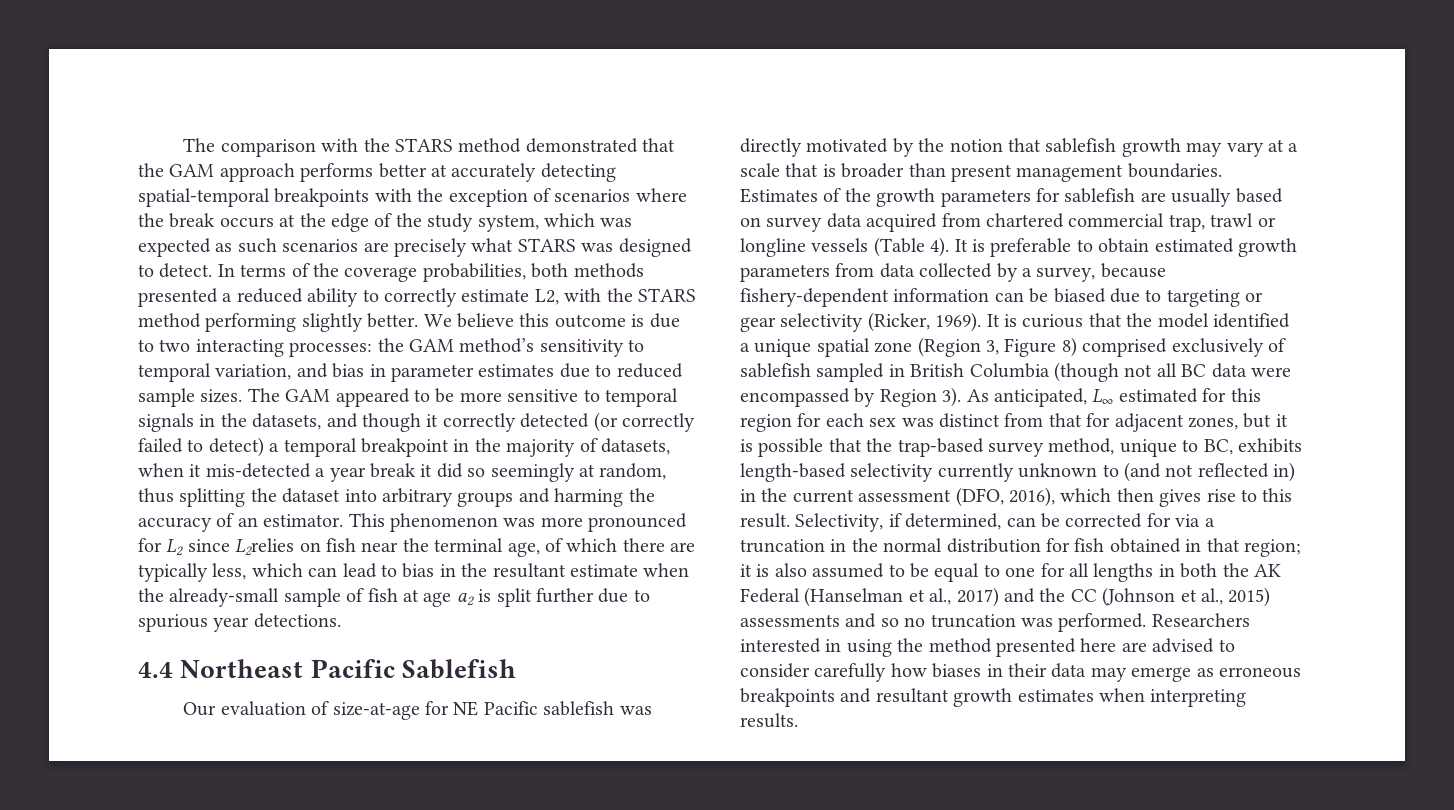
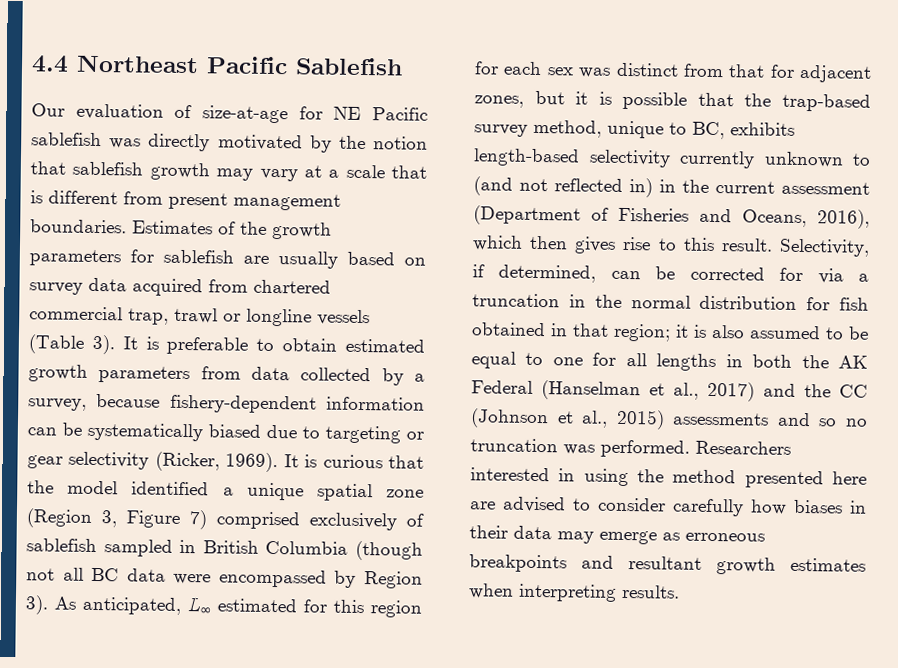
- The comparison with the STARS method demonstrated that the GAM approach performs better at accurately detecting spatial-temporal breakpoints with the exception of scenarios where the break occurs at the edge of the study system, which was expected as such scenarios are precisely what STARS was designed to detect. In terms of the coverage probabilities, both methods presented a reduced ability to correctly estimate L2, with the STARS method performing slightly better. We believe this outcome is due to two interacting processes: the GAM method’s sensitivity to temporal variation, and bias in parameter estimates due to reduced sample sizes. The GAM appeared to be more sensitive to temporal signals in the datasets, and though it correctly detected (or correctly failed to detect) a temporal breakpoint in the majority of datasets, when it mis-detected a year break it did so seemingly at random, thus splitting the dataset into arbitrary groups and harming the accuracy of an estimator. This phenomenon was more pronounced for L2 since L2relies on fish near the terminal age, of which there are typically less, which can lead to bias in the resultant estimate when the already-small sample of fish at age a2 is split further due to spurious year detections.
- Our evaluation of size-at-age for NE Pacific sablefish was directly motivated by the notion that sablefish growth may vary at a scale that is broader than present management boundaries.
+ Our evaluation of size-at-age for NE Pacific sablefish was directly motivated by the notion that sablefish growth may vary at a scale that is different from present management boundaries.
- Estimates of the growth parameters for sablefish are usually based on survey data acquired from chartered commercial trap, trawl or longline vessels (Table 4).
+ Estimates of the growth parameters for sablefish are usually based on survey data acquired from chartered commercial trap, trawl or longline vessels (Table 3).
- It is preferable to obtain estimated growth parameters from data collected by a survey, because fishery-dependent information can be biased due to targeting or gear selectivity (Ricker, 1969).
+ It is preferable to obtain estimated growth parameters from data collected by a survey, because fishery-dependent information can be systematically biased due to targeting or gear selectivity (Ricker, 1969).
- It is curious that the model identified a unique spatial zone (Region 3, Figure 8) comprised exclusively of sablefish sampled in British Columbia (though not all BC data were encompassed by Region 3).
+ It is curious that the model identified a unique spatial zone (Region 3, Figure 7) comprised exclusively of sablefish sampled in British Columbia (though not all BC data were encompassed by Region 3).
- As anticipated, L∞ estimated for this region for each sex was distinct from that for adjacent zones, but it is possible that the trap-based survey method, unique to BC, exhibits length-based selectivity currently unknown to (and not reflected in) in the current assessment (DFO, 2016), which then gives rise to this result.
+ As anticipated, L∞ estimated for this region for each sex was distinct from that for adjacent zones, but it is possible that the trap-based survey method, unique to BC, exhibits length-based selectivity currently unknown to (and not reflected in) in the current assessment (Department of Fisheries and Oceans, 2016), which then gives rise to this result.

